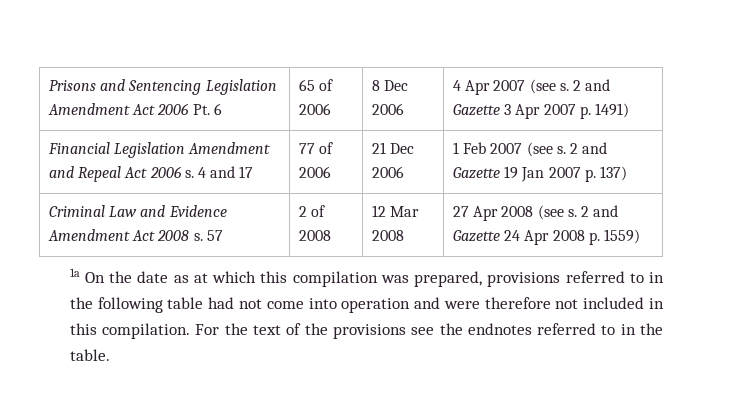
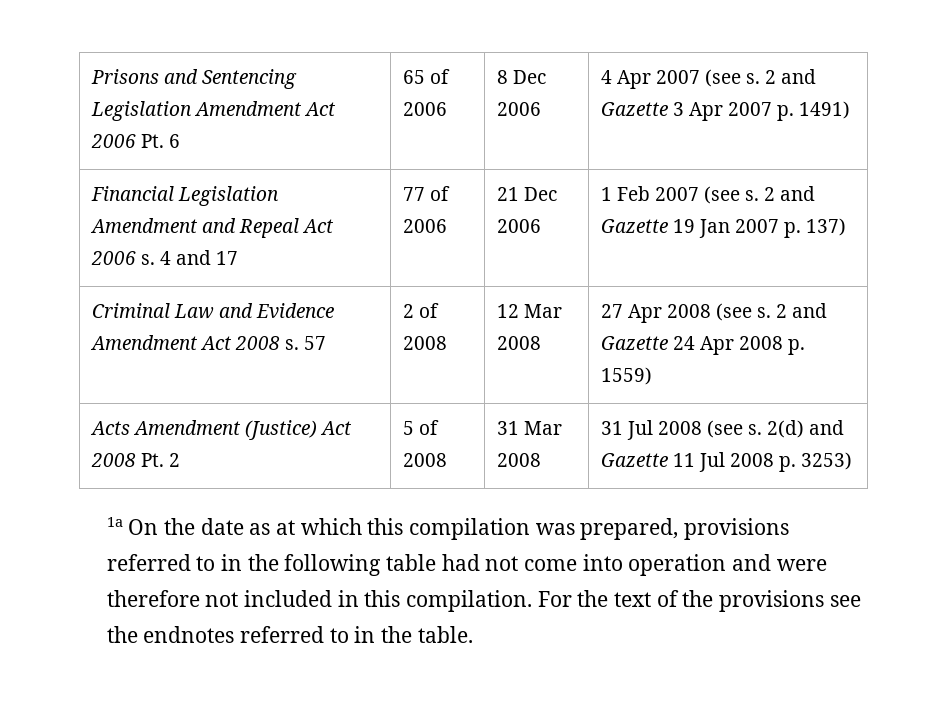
+ Acts Amendment (Justice) Act 2008 Pt. 2 | 5 of 2008 | 31 Mar 2008 | 31 Jul 2008 (see s. 2(d) and Gazette 11 Jul 2008 p. 3253)

